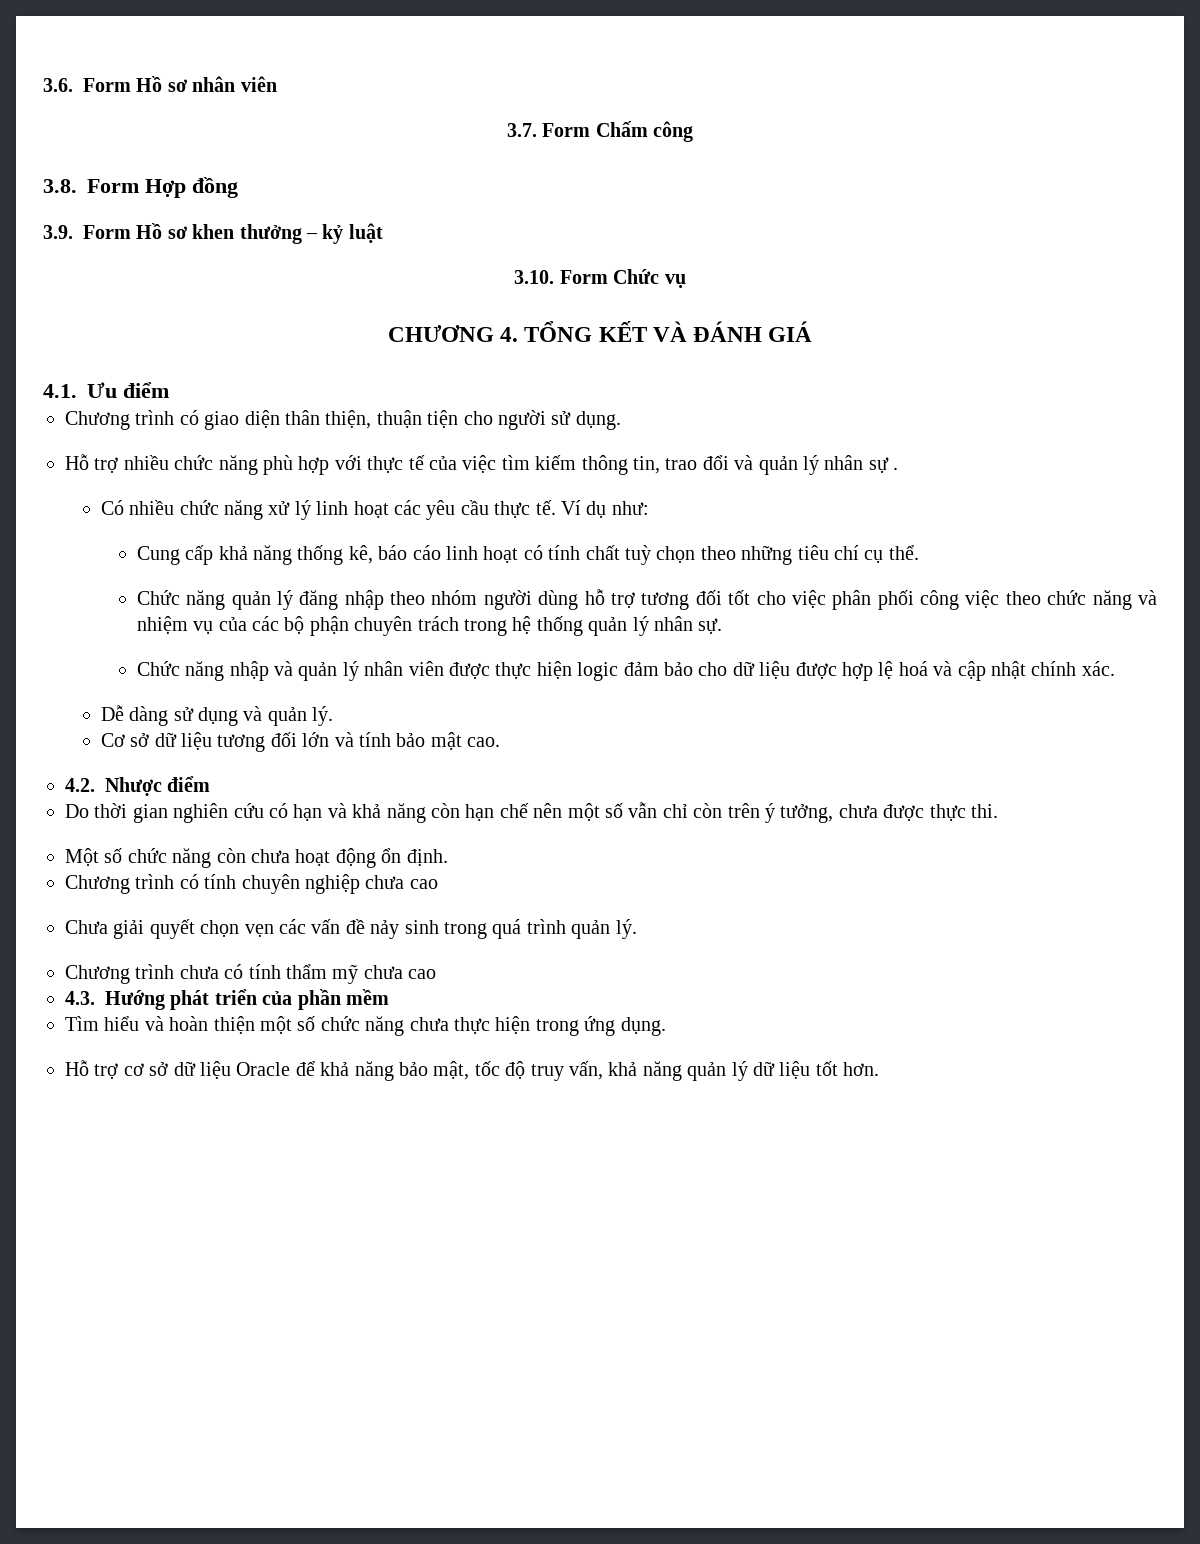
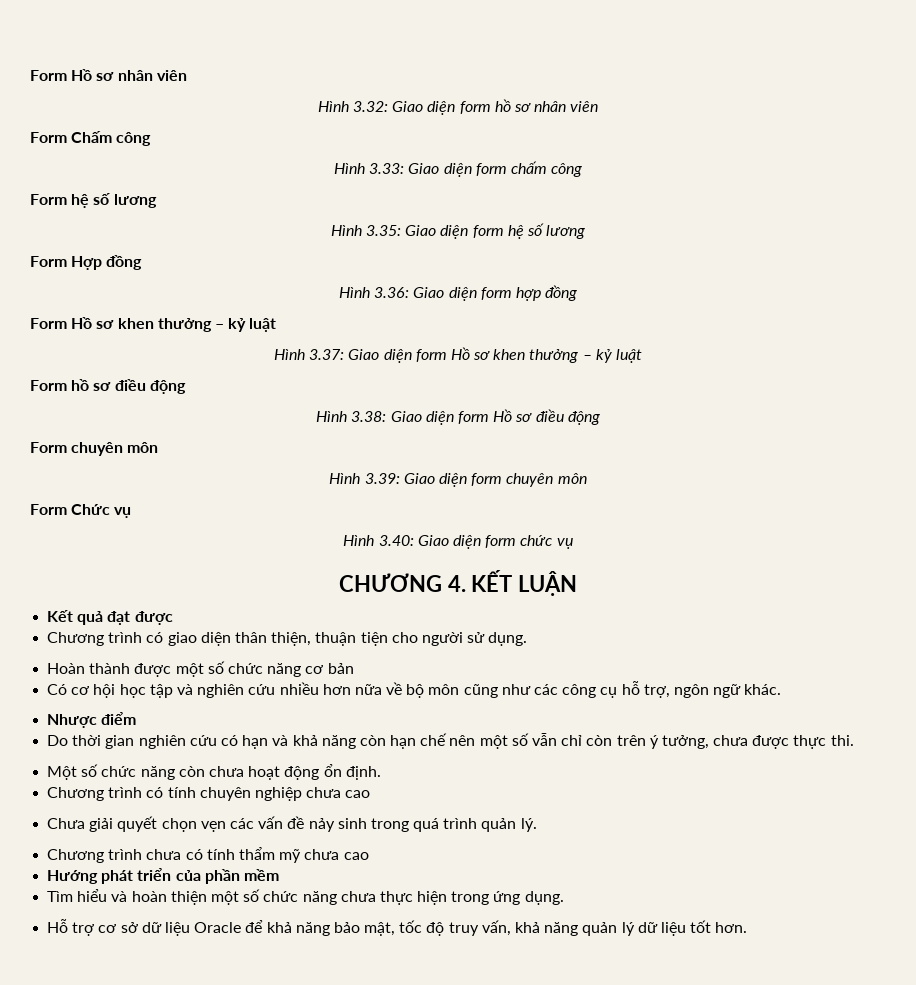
- 3.6. Form Hồ sơ nhân viên
+ Form Hồ sơ nhân viên
- 3.7. Form Chấm công
- 3.8. Form Hợp đồng
- 3.9. Form Hồ sơ khen thưởng – kỷ luật
+ Hình 3.32: Giao diện form hồ sơ nhân viên
+ Form Chấm công
+ Hình 3.33: Giao diện form chấm công
+ Form hệ số lương
+ Hình 3.35: Giao diện form hệ số lương
+ Form Hợp đồng
+ Hình 3.36: Giao diện form hợp đồng
+ Form Hồ sơ khen thưởng – kỷ luật
- 3.10. Form Chức vụ
- CHƯƠNG 4. TỔNG KẾT VÀ ĐÁNH GIÁ
- 4.1. Ưu điểm
+ Hình 3.37: Giao diện form Hồ sơ khen thưởng – kỷ luật
+ Form hồ sơ điều động
+ Hình 3.38: Giao diện form Hồ sơ điều động
+ Form chuyên môn
+ Hình 3.39: Giao diện form chuyên môn
+ Form Chức vụ
+ Hình 3.40: Giao diện form chức vụ
+ CHƯƠNG 4. KẾT LUẬN
+ Kết quả đạt được
- Hỗ trợ nhiều chức năng phù hợp với thực tế của việc tìm kiếm thông tin, trao đổi và quản lý nhân sự .
- Có nhiều chức năng xử lý linh hoạt các yêu cầu thực tế. Ví dụ như:
- Cung cấp khả năng thống kê, báo cáo linh hoạt có tính chất tuỳ chọn theo những tiêu chí cụ thể.
- Chức năng quản lý đăng nhập theo nhóm người dùng hỗ trợ tương đối tốt cho việc phân phối công việc theo chức năng và nhiệm vụ của các bộ phận chuyên trách trong hệ thống quản lý nhân sự.
- Chức năng nhập và quản lý nhân viên được thực hiện logic đảm bảo cho dữ liệu được hợp lệ hoá và cập nhật chính xác.
- Dễ dàng sử dụng và quản lý.
- Cơ sở dữ liệu tương đối lớn và tính bảo mật cao.
- 4.2. Nhược điểm
+ Hoàn thành được một số chức năng cơ bản
+ Có cơ hội học tập và nghiên cứu nhiều hơn nữa về bộ môn cũng như các công cụ hỗ trợ, ngôn ngữ khác.
+ Nhược điểm
- 4.3. Hướng phát triển của phần mềm
+ Hướng phát triển của phần mềm

